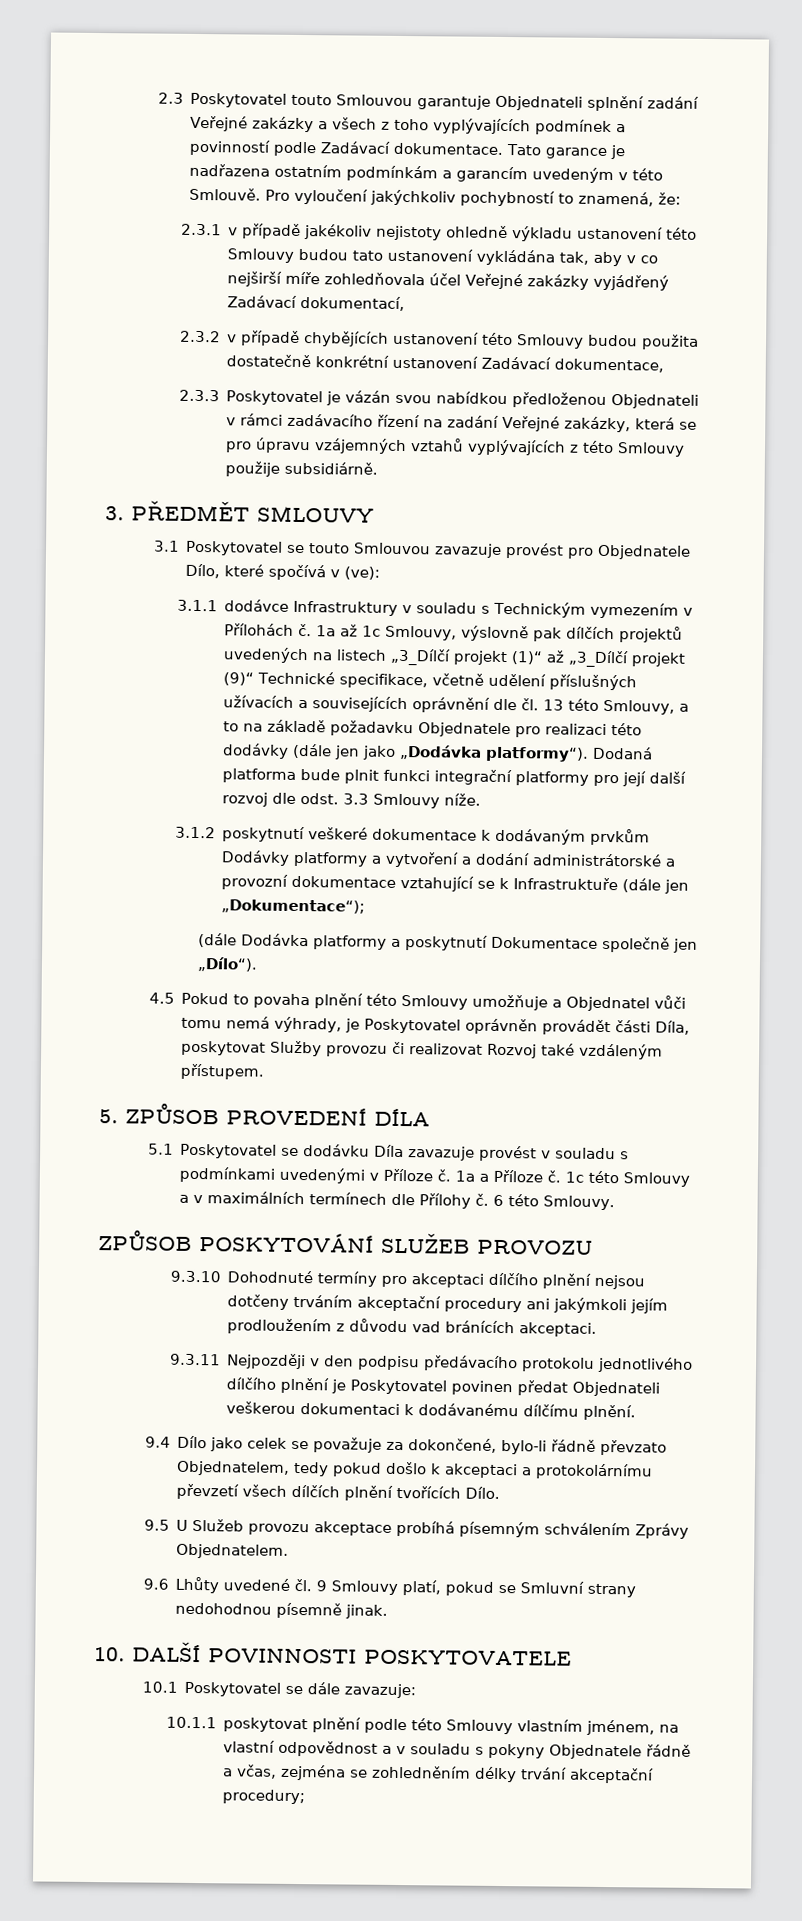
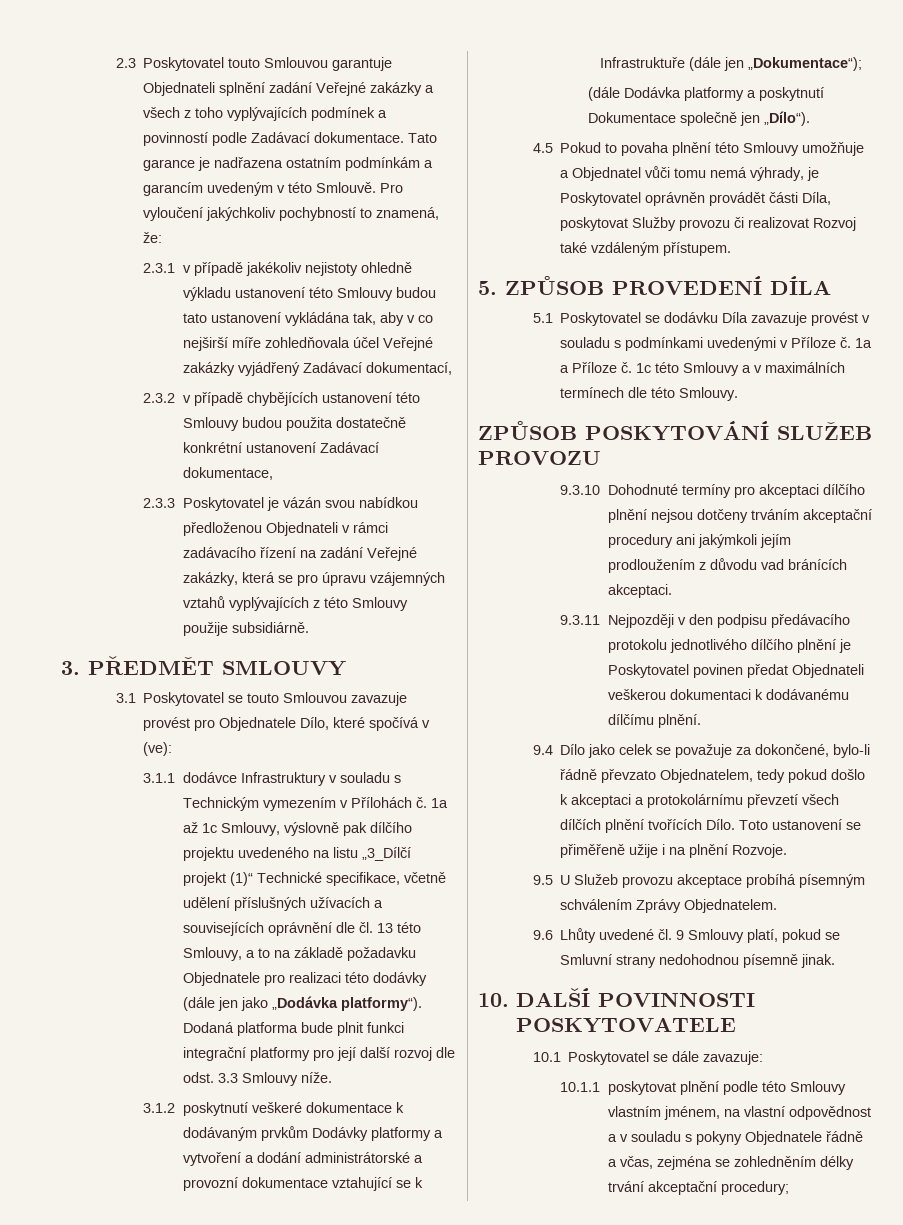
- 1a až 1c Smlouvy, výslovně pak dílčích projektů uvedených na listech „3_Dílčí projekt (1)“ až „3_Dílčí projekt (9)“ Technické specifikace, včetně udělení příslušných užívacích a souvisejících oprávnění dle čl. 13 této Smlouvy, a to na základě požadavku Objednatele pro realizaci této dodávky (dále jen jako „Dodávka platformy“).
+ 1a až 1c Smlouvy, výslovně pak dílčího projektu uvedeného na listu „3_Dílčí projekt (1)“ Technické specifikace, včetně udělení příslušných užívacích a souvisejících oprávnění dle čl. 13 této Smlouvy, a to na základě požadavku Objednatele pro realizaci této dodávky (dále jen jako „Dodávka platformy“).
- 1c této Smlouvy a v maximálních termínech dle Přílohy č. 6 této Smlouvy.
+ 1c této Smlouvy a v maximálních termínech dle této Smlouvy.
+ Toto ustanovení se přiměřeně užije i na plnění Rozvoje.

